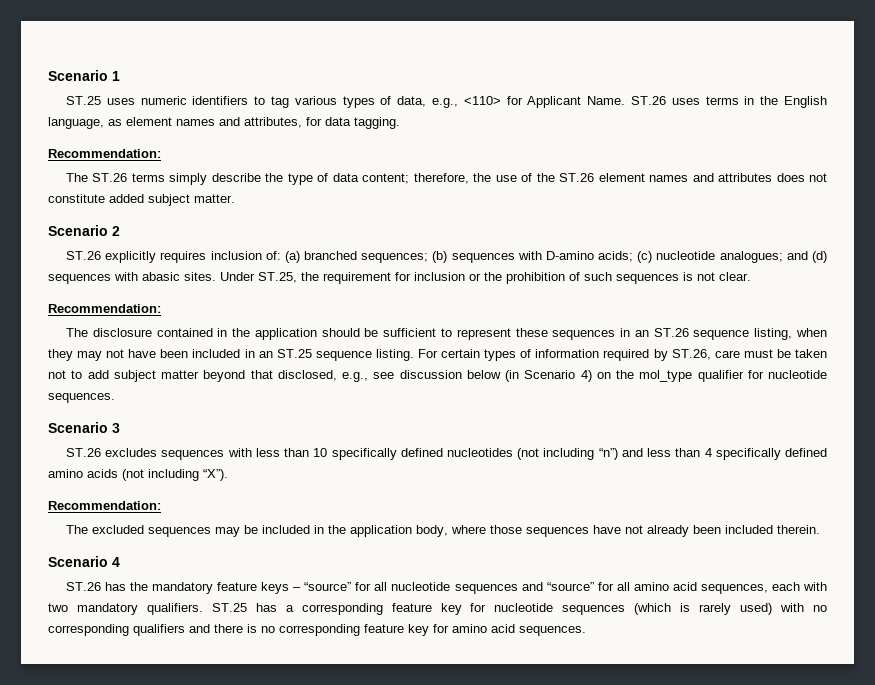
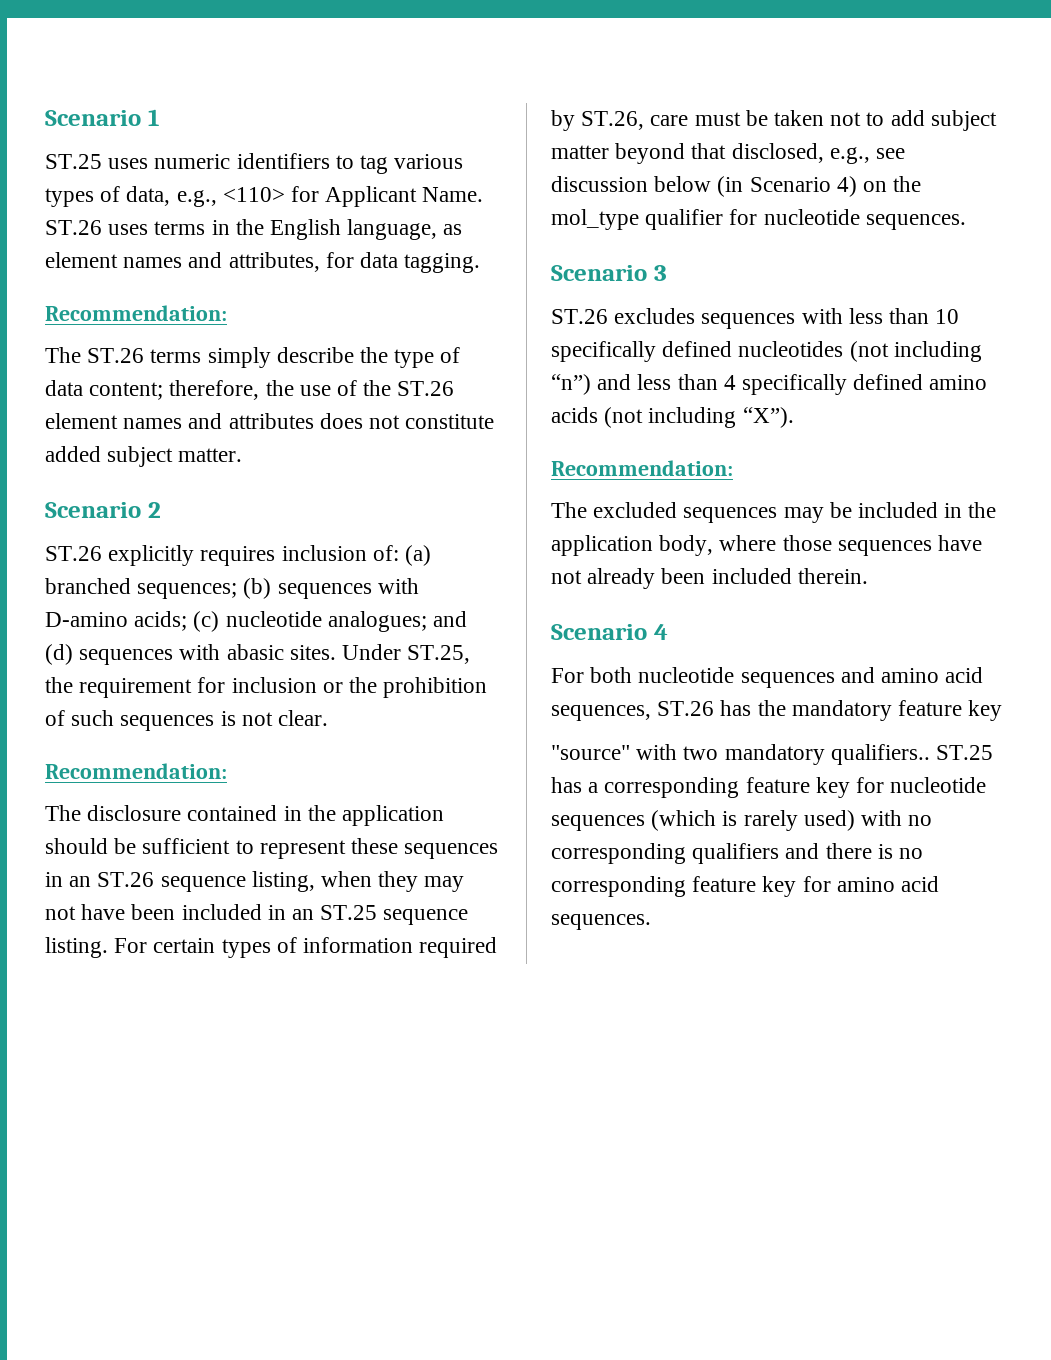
- ST.26 has the mandatory feature keys – “source” for all nucleotide sequences and “source” for all amino acid sequences, each with two mandatory qualifiers.
+ For both nucleotide sequences and amino acid sequences, ST.26 has the mandatory feature key
+ "source" with two mandatory qualifiers..

